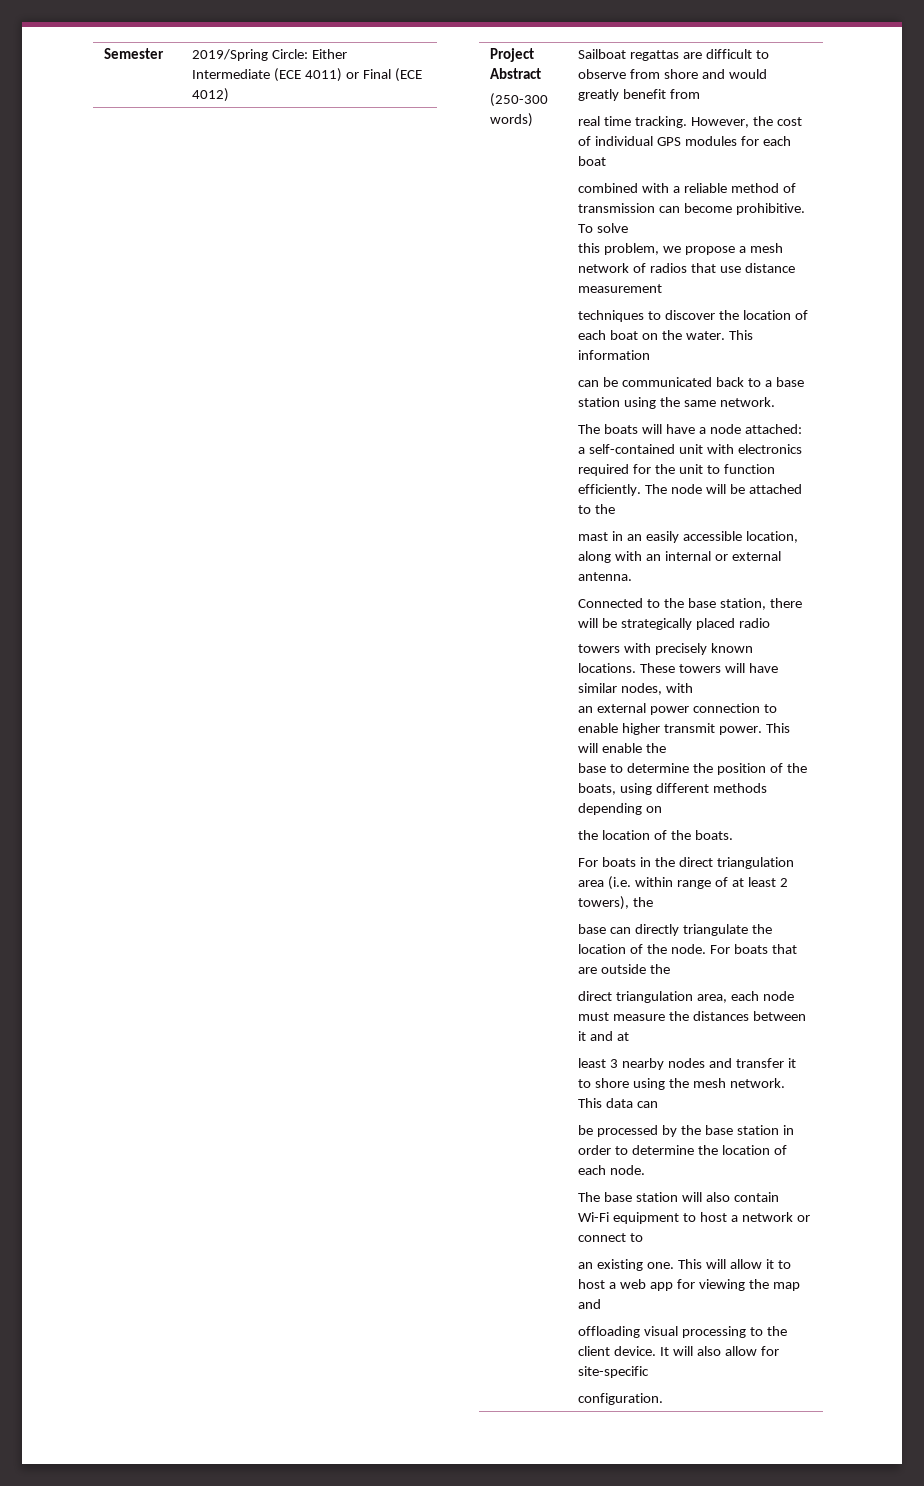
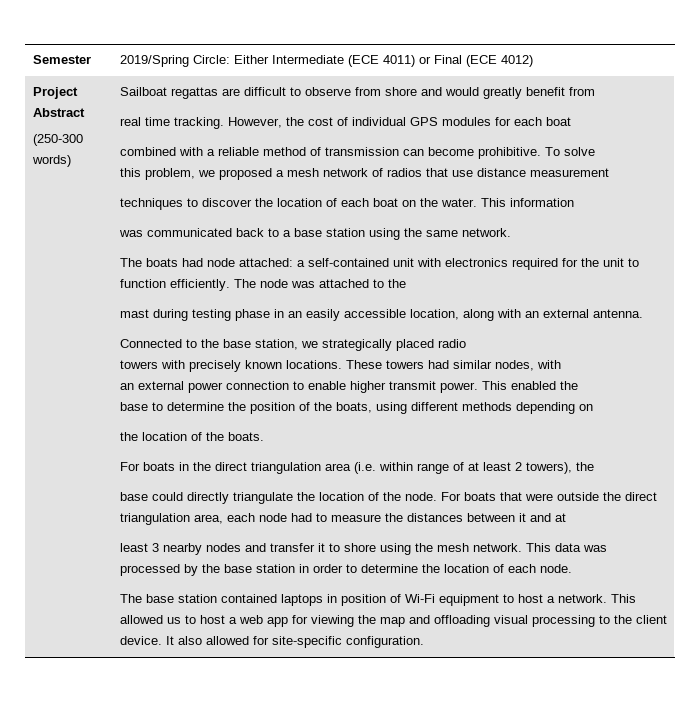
- this problem, we propose a mesh network of radios that use distance measurement
+ this problem, we proposed a mesh network of radios that use distance measurement
- can be communicated back to a base station using the same network.
+ was communicated back to a base station using the same network.
- The boats will have a node attached: a self-contained unit with electronics required for the unit to function efficiently.
+ The boats had node attached: a self-contained unit with electronics required for the unit to function efficiently.
- The node will be attached to the
+ The node was attached to the
- mast in an easily accessible location, along with an internal or external antenna.
+ mast during testing phase in an easily accessible location, along with an external antenna.
- Connected to the base station, there will be strategically placed radio
+ Connected to the base station, we strategically placed radio
- These towers will have similar nodes, with
+ These towers had similar nodes, with
- This will enable the
+ This enabled the
- base can directly triangulate the location of the node.
+ base could directly triangulate the location of the node.
- For boats that are outside the
- direct triangulation area, each node must measure the distances between it and at
+ For boats that were outside the direct triangulation area, each node had to measure the distances between it and at
- This data can
- be processed by the base station in order to determine the location of each node.
+ This data was processed by the base station in order to determine the location of each node.
- The base station will also contain Wi-Fi equipment to host a network or connect to
- an existing one. This will allow it to host a web app for viewing the map and
- offloading visual processing to the client device.
+ The base station contained laptops in position of Wi-Fi equipment to host a network. This allowed us to host a web app for viewing the map and offloading visual processing to the client device.
- It will also allow for site-specific
- configuration.
+ It also allowed for site-specific configuration.

